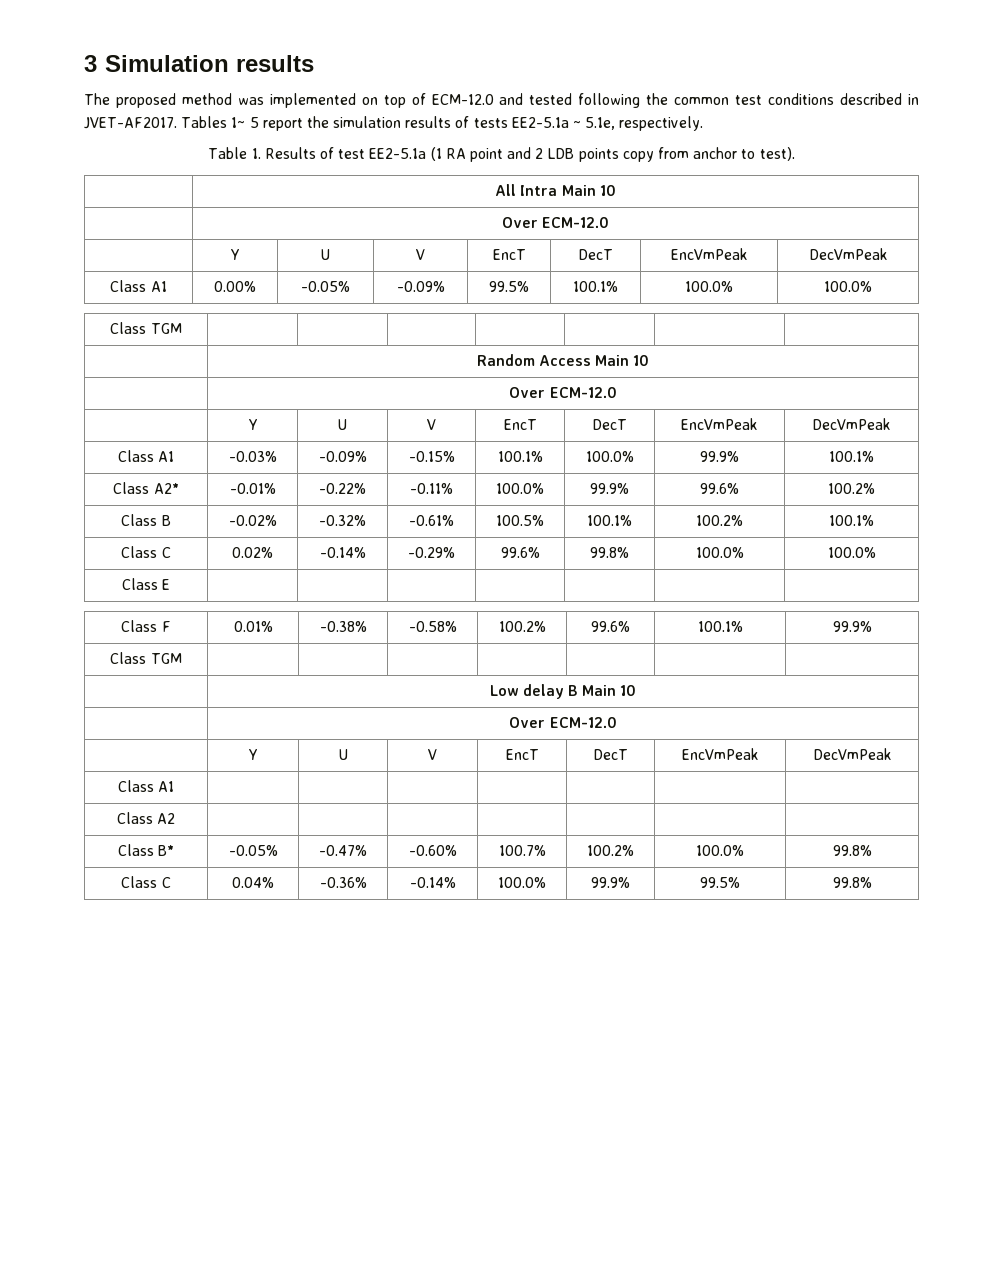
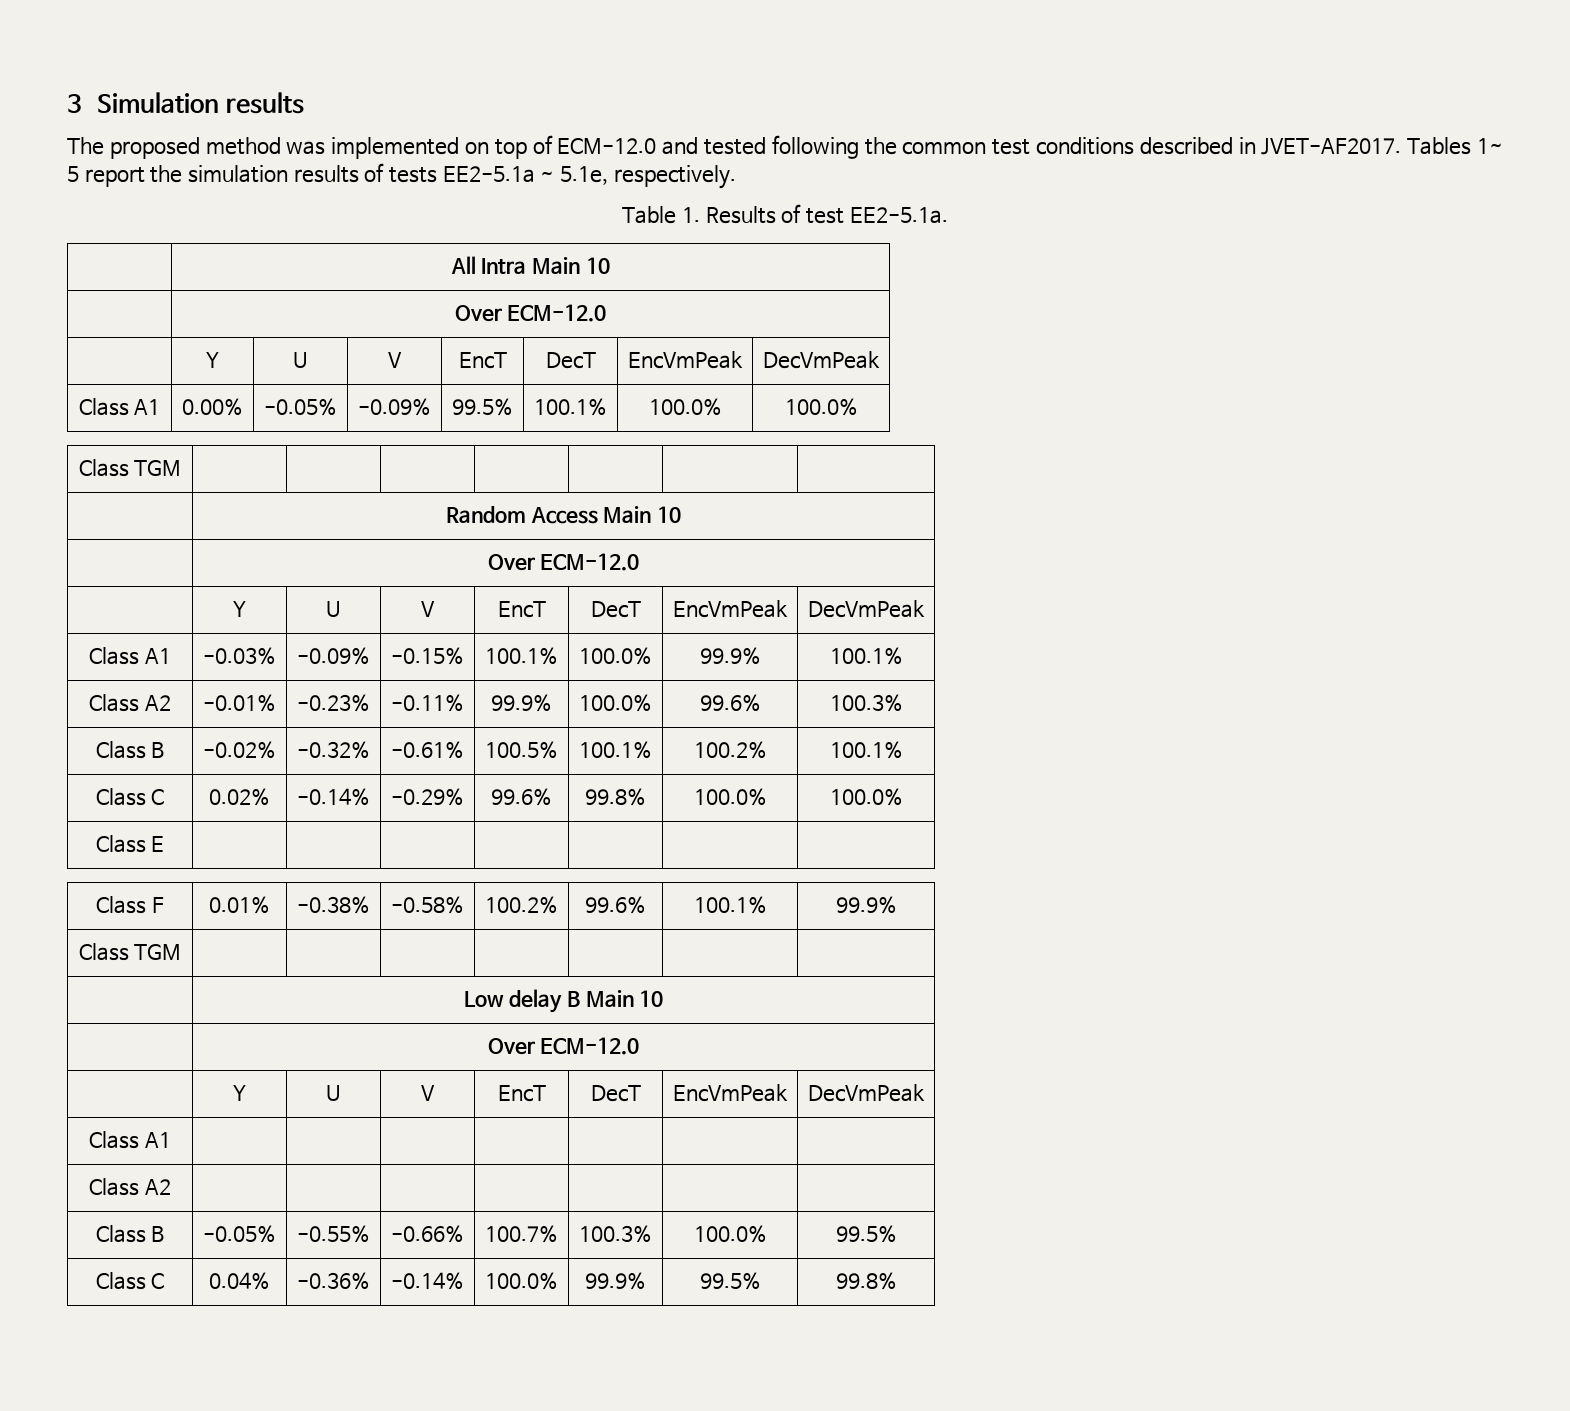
- Table 1. Results of test EE2-5.1a (1 RA point and 2 LDB points copy from anchor to test).
+ Table 1. Results of test EE2-5.1a.
- Class A2* | -0.01% | -0.22% | -0.11% | 100.0% | 99.9% | 99.6% | 100.2%
+ Class A2 | -0.01% | -0.23% | -0.11% | 99.9% | 100.0% | 99.6% | 100.3%
- Class B* | -0.05% | -0.47% | -0.60% | 100.7% | 100.2% | 100.0% | 99.8%
+ Class B | -0.05% | -0.55% | -0.66% | 100.7% | 100.3% | 100.0% | 99.5%

